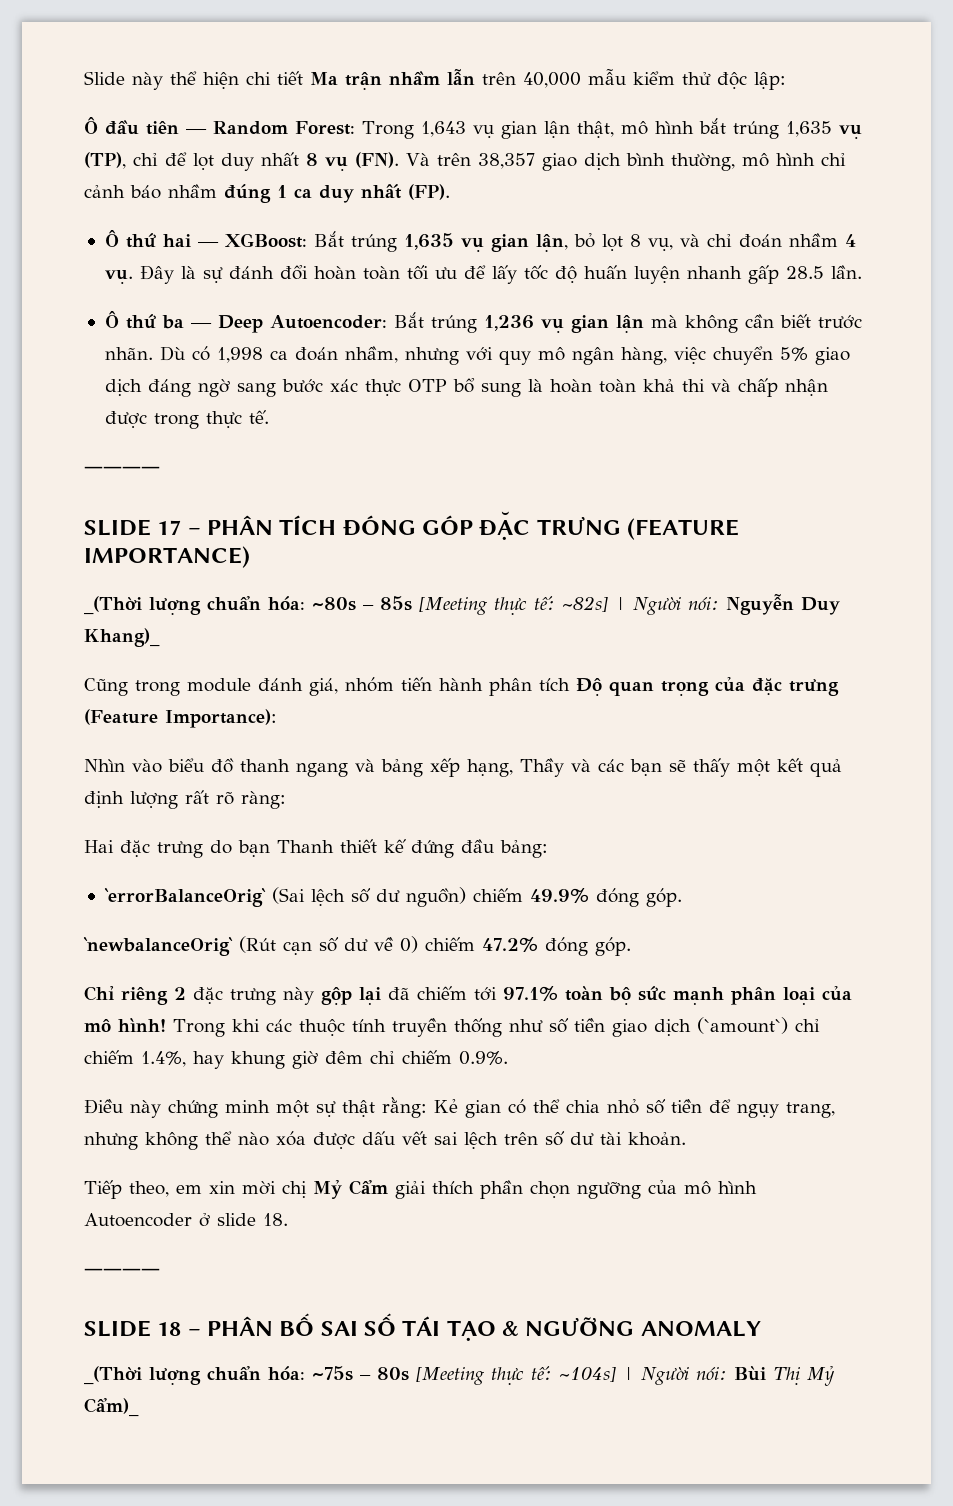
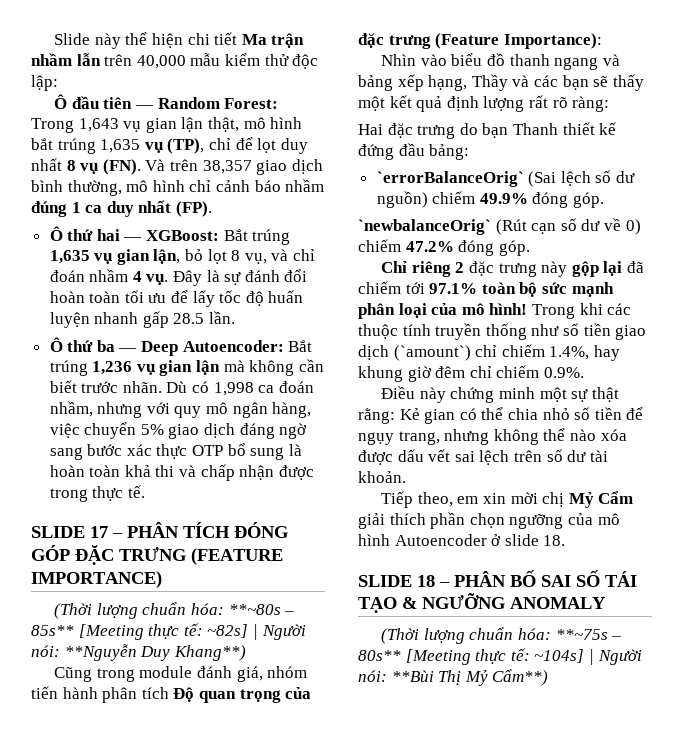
  Dù có 1,998 ca đoán nhầm, nhưng với quy mô ngân hàng, việc chuyển 5% giao dịch đáng ngờ sang bước xác thực OTP bổ sung là hoàn toàn khả thi và chấp nhận được trong thực tế.
- ――――
- _(Thời lượng chuẩn hóa: ~80s – 85s [Meeting thực tế: ~82s] | Người nói: Nguyễn Duy Khang)_
+ (Thời lượng chuẩn hóa: **~80s – 85s** [Meeting thực tế: ~82s] | Người nói: **Nguyễn Duy Khang**)
  Tiếp theo, em xin mời chị Mỷ Cẩm giải thích phần chọn ngưỡng của mô hình Autoencoder ở slide 18.
- ――――
- _(Thời lượng chuẩn hóa: ~75s – 80s [Meeting thực tế: ~104s] | Người nói: Bùi Thị Mỷ Cẩm)_
+ (Thời lượng chuẩn hóa: **~75s – 80s** [Meeting thực tế: ~104s] | Người nói: **Bùi Thị Mỷ Cẩm**)

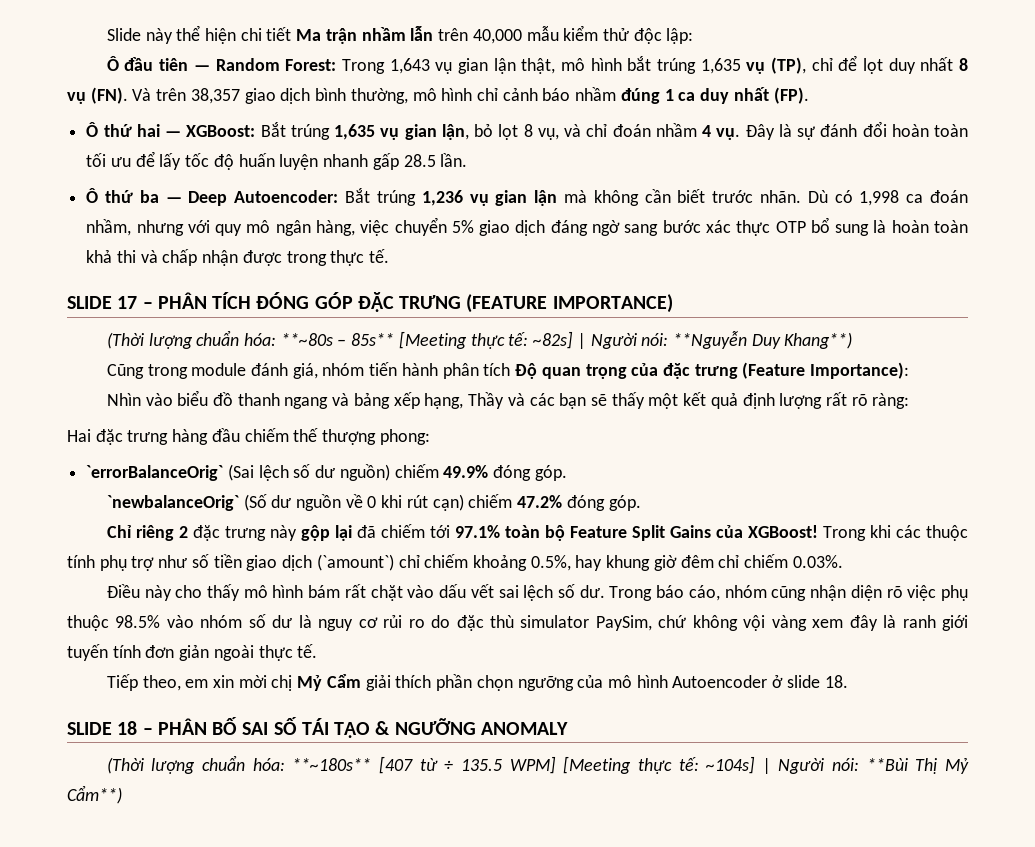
- Hai đặc trưng do bạn Thanh thiết kế đứng đầu bảng:
+ Hai đặc trưng hàng đầu chiếm thế thượng phong:
- `newbalanceOrig` (Rút cạn số dư về 0) chiếm 47.2% đóng góp.
+ `newbalanceOrig` (Số dư nguồn về 0 khi rút cạn) chiếm 47.2% đóng góp.
- Chỉ riêng 2 đặc trưng này gộp lại đã chiếm tới 97.1% toàn bộ sức mạnh phân loại của mô hình!
+ Chỉ riêng 2 đặc trưng này gộp lại đã chiếm tới 97.1% toàn bộ Feature Split Gains của XGBoost!
- Trong khi các thuộc tính truyền thống như số tiền giao dịch (`amount`) chỉ chiếm 1.4%, hay khung giờ đêm chỉ chiếm 0.9%.
+ Trong khi các thuộc tính phụ trợ như số tiền giao dịch (`amount`) chỉ chiếm khoảng 0.5%, hay khung giờ đêm chỉ chiếm 0.03%.
- Điều này chứng minh một sự thật rằng: Kẻ gian có thể chia nhỏ số tiền để ngụy trang, nhưng không thể nào xóa được dấu vết sai lệch trên số dư tài khoản.
+ Điều này cho thấy mô hình bám rất chặt vào dấu vết sai lệch số dư. Trong báo cáo, nhóm cũng nhận diện rõ việc phụ thuộc 98.5% vào nhóm số dư là nguy cơ rủi ro do đặc thù simulator PaySim, chứ không vội vàng xem đây là ranh giới tuyến tính đơn giản ngoài thực tế.
- (Thời lượng chuẩn hóa: **~75s – 80s** [Meeting thực tế: ~104s] | Người nói: **Bùi Thị Mỷ Cẩm**)
+ (Thời lượng chuẩn hóa: **~180s** [407 từ ÷ 135.5 WPM] [Meeting thực tế: ~104s] | Người nói: **Bùi Thị Mỷ Cẩm**)

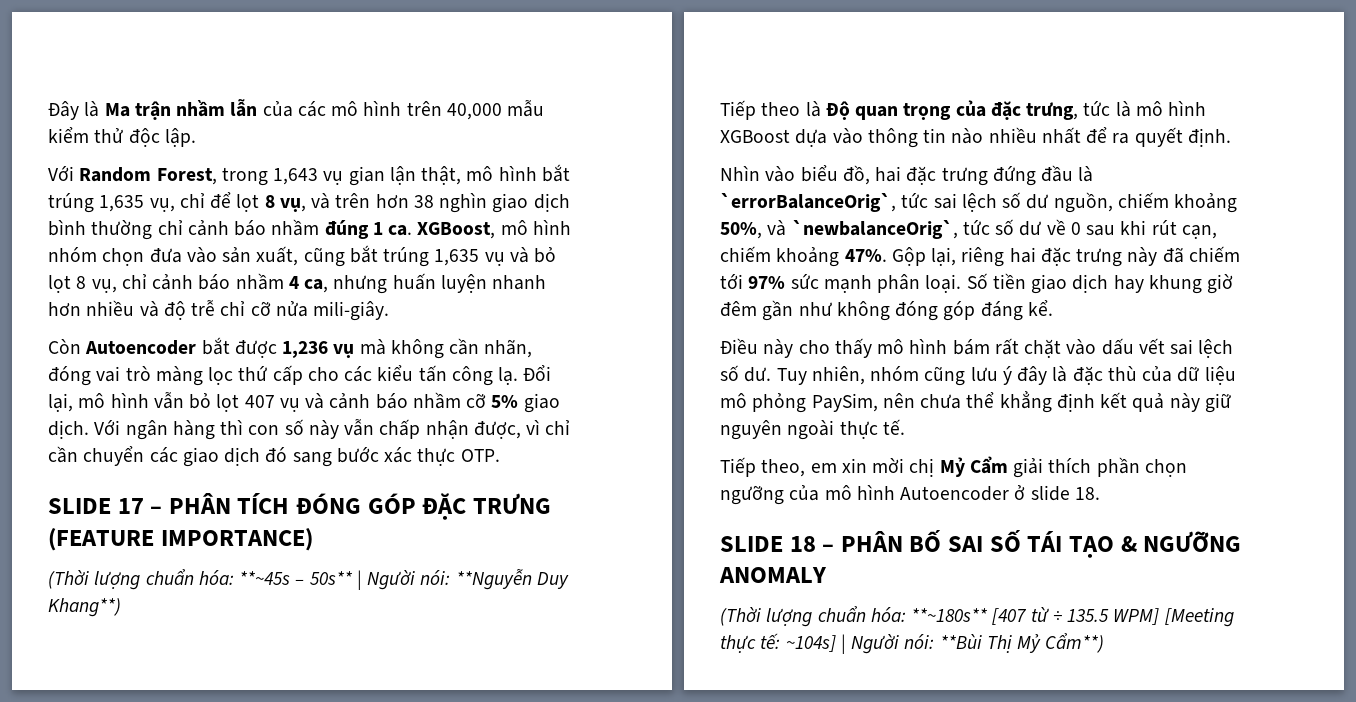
- Slide này thể hiện chi tiết Ma trận nhầm lẫn trên 40,000 mẫu kiểm thử độc lập:
- Ô đầu tiên — Random Forest: Trong 1,643 vụ gian lận thật, mô hình bắt trúng 1,635 vụ (TP), chỉ để lọt duy nhất 8 vụ (FN). Và trên 38,357 giao dịch bình thường, mô hình chỉ cảnh báo nhầm đúng 1 ca duy nhất (FP).
- Ô thứ hai — XGBoost: Bắt trúng 1,635 vụ gian lận, bỏ lọt 8 vụ, và chỉ đoán nhầm 4 vụ. Đây là sự đánh đổi hoàn toàn tối ưu để lấy tốc độ huấn luyện nhanh gấp 28.5 lần.
- Ô thứ ba — Deep Autoencoder: Bắt trúng 1,236 vụ gian lận mà không cần biết trước nhãn. Dù có 1,998 ca đoán nhầm, nhưng với quy mô ngân hàng, việc chuyển 5% giao dịch đáng ngờ sang bước xác thực OTP bổ sung là hoàn toàn khả thi và chấp nhận được trong thực tế.
+ Đây là Ma trận nhầm lẫn của các mô hình trên 40,000 mẫu kiểm thử độc lập.
+ Với Random Forest, trong 1,643 vụ gian lận thật, mô hình bắt trúng 1,635 vụ, chỉ để lọt 8 vụ, và trên hơn 38 nghìn giao dịch bình thường chỉ cảnh báo nhầm đúng 1 ca. XGBoost, mô hình nhóm chọn đưa vào sản xuất, cũng bắt trúng 1,635 vụ và bỏ lọt 8 vụ, chỉ cảnh báo nhầm 4 ca, nhưng huấn luyện nhanh hơn nhiều và độ trễ chỉ cỡ nửa mili-giây.
+ Còn Autoencoder bắt được 1,236 vụ mà không cần nhãn, đóng vai trò màng lọc thứ cấp cho các kiểu tấn công lạ. Đổi lại, mô hình vẫn bỏ lọt 407 vụ và cảnh báo nhầm cỡ 5% giao dịch. Với ngân hàng thì con số này vẫn chấp nhận được, vì chỉ cần chuyển các giao dịch đó sang bước xác thực OTP.
- (Thời lượng chuẩn hóa: **~80s – 85s** [Meeting thực tế: ~82s] | Người nói: **Nguyễn Duy Khang**)
+ (Thời lượng chuẩn hóa: **~45s – 50s** | Người nói: **Nguyễn Duy Khang**)
- Cũng trong module đánh giá, nhóm tiến hành phân tích Độ quan trọng của đặc trưng (Feature Importance):
- Nhìn vào biểu đồ thanh ngang và bảng xếp hạng, Thầy và các bạn sẽ thấy một kết quả định lượng rất rõ ràng:
- Hai đặc trưng hàng đầu chiếm thế thượng phong:
- `errorBalanceOrig` (Sai lệch số dư nguồn) chiếm 49.9% đóng góp.
- `newbalanceOrig` (Số dư nguồn về 0 khi rút cạn) chiếm 47.2% đóng góp.
- Chỉ riêng 2 đặc trưng này gộp lại đã chiếm tới 97.1% toàn bộ Feature Split Gains của XGBoost! Trong khi các thuộc tính phụ trợ như số tiền giao dịch (`amount`) chỉ chiếm khoảng 0.5%, hay khung giờ đêm chỉ chiếm 0.03%.
+ Tiếp theo là Độ quan trọng của đặc trưng, tức là mô hình XGBoost dựa vào thông tin nào nhiều nhất để ra quyết định.
+ Nhìn vào biểu đồ, hai đặc trưng đứng đầu là `errorBalanceOrig`, tức sai lệch số dư nguồn, chiếm khoảng 50%, và `newbalanceOrig`, tức số dư về 0 sau khi rút cạn, chiếm khoảng 47%. Gộp lại, riêng hai đặc trưng này đã chiếm tới 97% sức mạnh phân loại. Số tiền giao dịch hay khung giờ đêm gần như không đóng góp đáng kể.
- Trong báo cáo, nhóm cũng nhận diện rõ việc phụ thuộc 98.5% vào nhóm số dư là nguy cơ rủi ro do đặc thù simulator PaySim, chứ không vội vàng xem đây là ranh giới tuyến tính đơn giản ngoài thực tế.
+ Tuy nhiên, nhóm cũng lưu ý đây là đặc thù của dữ liệu mô phỏng PaySim, nên chưa thể khẳng định kết quả này giữ nguyên ngoài thực tế.

